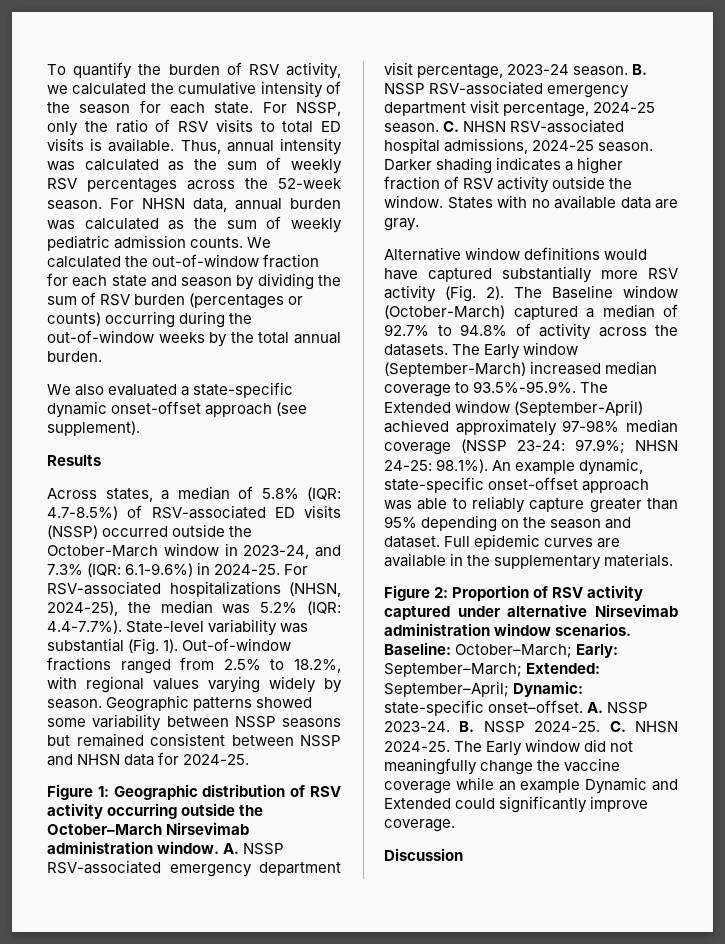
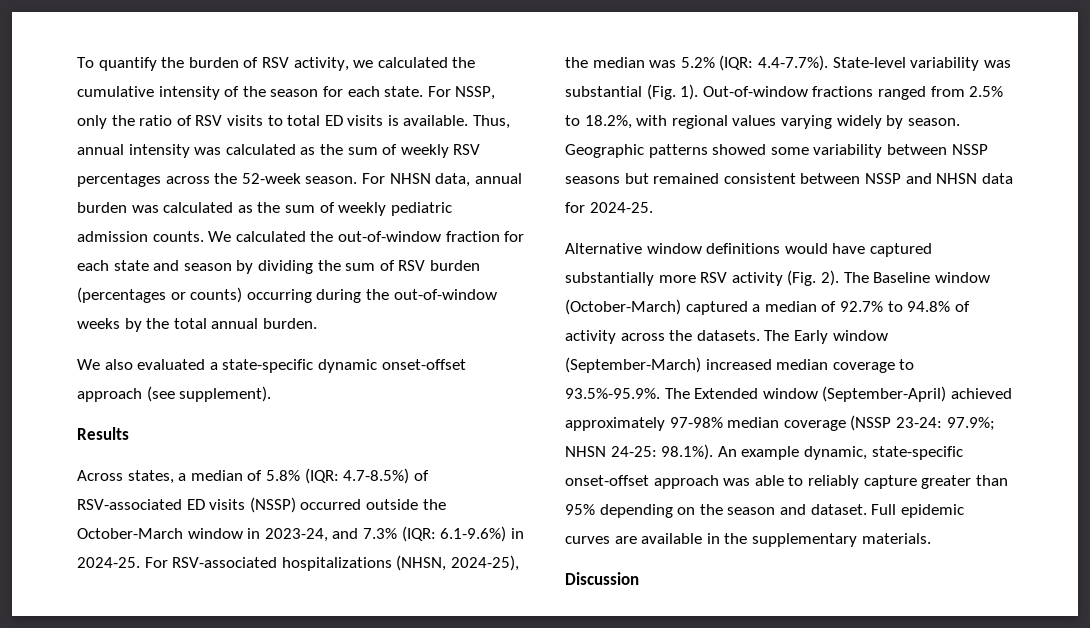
- Figure 1: Geographic distribution of RSV activity occurring outside the October–March Nirsevimab administration window. A. NSSP RSV-associated emergency department visit percentage, 2023-24 season. B. NSSP RSV-associated emergency department visit percentage, 2024-25 season. C. NHSN RSV-associated hospital admissions, 2024-25 season. Darker shading indicates a higher fraction of RSV activity outside the window. States with no available data are gray.
- Figure 2: Proportion of RSV activity captured under alternative Nirsevimab administration window scenarios. Baseline: October–March; Early: September–March; Extended: September–April; Dynamic: state-specific onset–offset. A. NSSP 2023-24. B. NSSP 2024-25. C. NHSN 2024-25. The Early window did not meaningfully change the vaccine coverage while an example Dynamic and Extended could significantly improve coverage.

